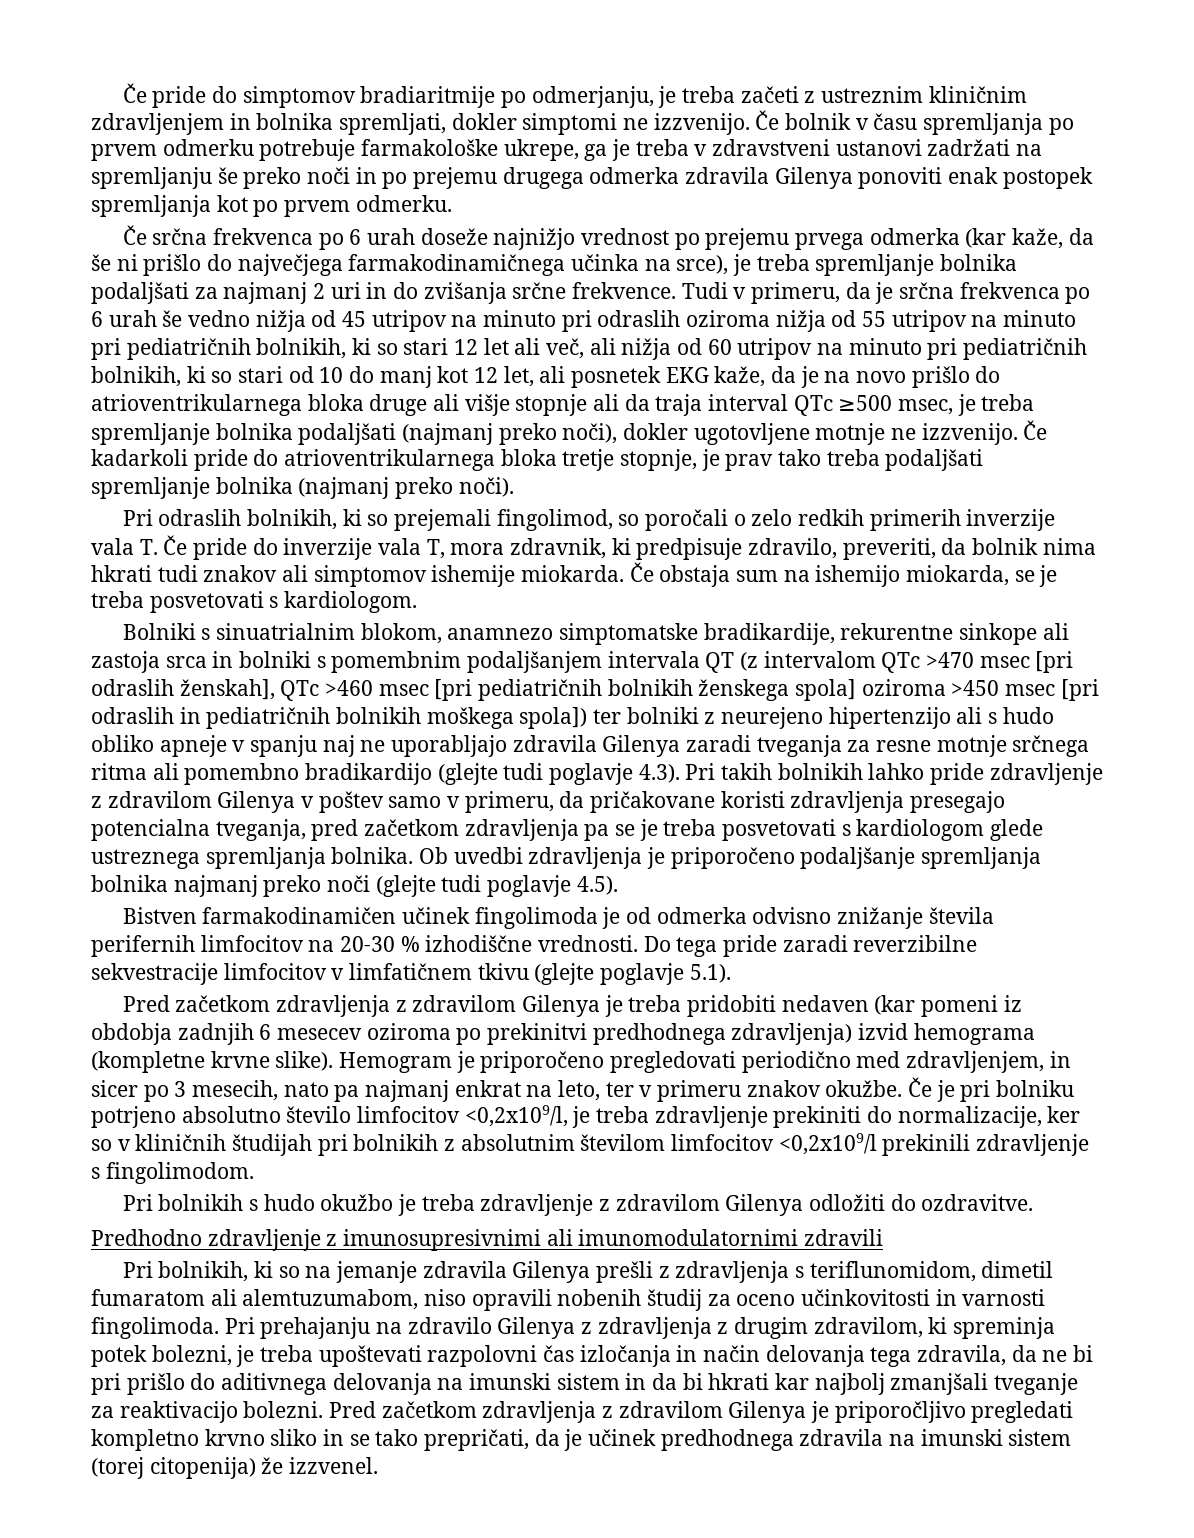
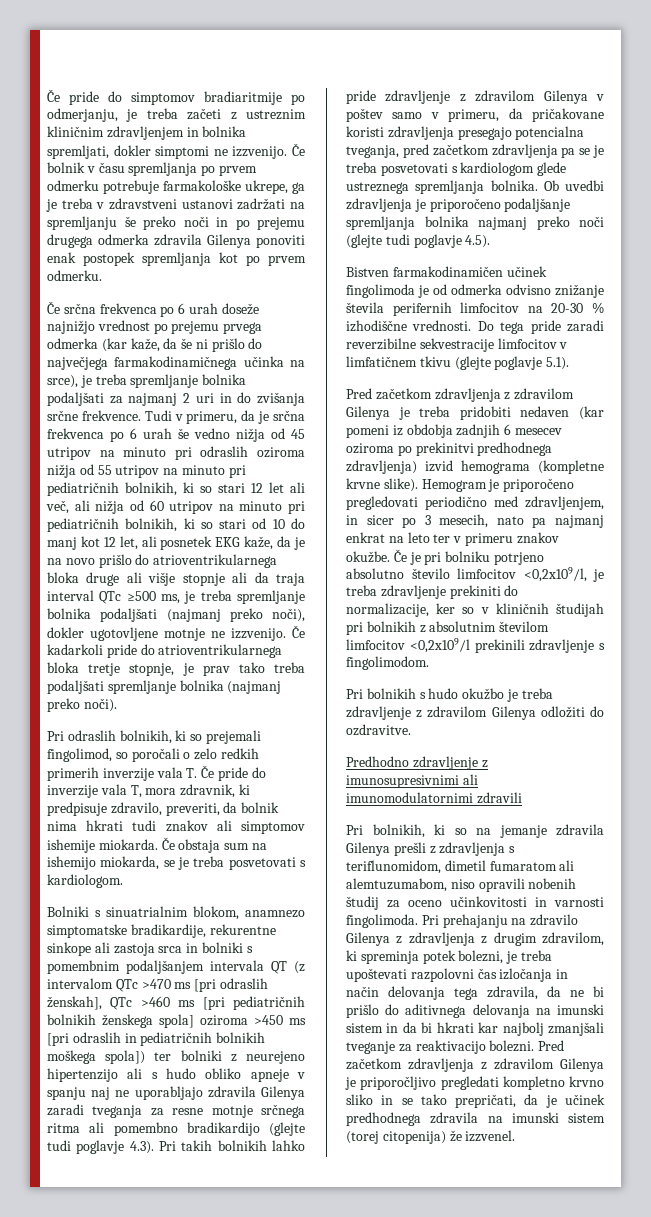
- Tudi v primeru, da je srčna frekvenca po 6 urah še vedno nižja od 45 utripov na minuto pri odraslih oziroma nižja od 55 utripov na minuto pri pediatričnih bolnikih, ki so stari 12 let ali več, ali nižja od 60 utripov na minuto pri pediatričnih bolnikih, ki so stari od 10 do manj kot 12 let, ali posnetek EKG kaže, da je na novo prišlo do atrioventrikularnega bloka druge ali višje stopnje ali da traja interval QTc ≥500 msec, je treba spremljanje bolnika podaljšati (najmanj preko noči), dokler ugotovljene motnje ne izzvenijo.
+ Tudi v primeru, da je srčna frekvenca po 6 urah še vedno nižja od 45 utripov na minuto pri odraslih oziroma nižja od 55 utripov na minuto pri pediatričnih bolnikih, ki so stari 12 let ali več, ali nižja od 60 utripov na minuto pri pediatričnih bolnikih, ki so stari od 10 do manj kot 12 let, ali posnetek EKG kaže, da je na novo prišlo do atrioventrikularnega bloka druge ali višje stopnje ali da traja interval QTc ≥500 ms, je treba spremljanje bolnika podaljšati (najmanj preko noči), dokler ugotovljene motnje ne izzvenijo.
- Bolniki s sinuatrialnim blokom, anamnezo simptomatske bradikardije, rekurentne sinkope ali zastoja srca in bolniki s pomembnim podaljšanjem intervala QT (z intervalom QTc >470 msec [pri odraslih ženskah], QTc >460 msec [pri pediatričnih bolnikih ženskega spola] oziroma >450 msec [pri odraslih in pediatričnih bolnikih moškega spola]) ter bolniki z neurejeno hipertenzijo ali s hudo obliko apneje v spanju naj ne uporabljajo zdravila Gilenya zaradi tveganja za resne motnje srčnega ritma ali pomembno bradikardijo (glejte tudi poglavje 4.3). Pri takih bolnikih lahko pride zdravljenje z zdravilom Gilenya v poštev samo v primeru, da pričakovane koristi zdravljenja presegajo potencialna tveganja, pred začetkom zdravljenja pa se je treba posvetovati s kardiologom glede ustreznega spremljanja bolnika.
+ Bolniki s sinuatrialnim blokom, anamnezo simptomatske bradikardije, rekurentne sinkope ali zastoja srca in bolniki s pomembnim podaljšanjem intervala QT (z intervalom QTc >470 ms [pri odraslih ženskah], QTc >460 ms [pri pediatričnih bolnikih ženskega spola] oziroma >450 ms [pri odraslih in pediatričnih bolnikih moškega spola]) ter bolniki z neurejeno hipertenzijo ali s hudo obliko apneje v spanju naj ne uporabljajo zdravila Gilenya zaradi tveganja za resne motnje srčnega ritma ali pomembno bradikardijo (glejte tudi poglavje 4.3). Pri takih bolnikih lahko pride zdravljenje z zdravilom Gilenya v poštev samo v primeru, da pričakovane koristi zdravljenja presegajo potencialna tveganja, pred začetkom zdravljenja pa se je treba posvetovati s kardiologom glede ustreznega spremljanja bolnika.
- Hemogram je priporočeno pregledovati periodično med zdravljenjem, in sicer po 3 mesecih, nato pa najmanj enkrat na leto, ter v primeru znakov okužbe.
+ Hemogram je priporočeno pregledovati periodično med zdravljenjem, in sicer po 3 mesecih, nato pa najmanj enkrat na leto ter v primeru znakov okužbe.
- Pri prehajanju na zdravilo Gilenya z zdravljenja z drugim zdravilom, ki spreminja potek bolezni, je treba upoštevati razpolovni čas izločanja in način delovanja tega zdravila, da ne bi pri prišlo do aditivnega delovanja na imunski sistem in da bi hkrati kar najbolj zmanjšali tveganje za reaktivacijo bolezni.
+ Pri prehajanju na zdravilo Gilenya z zdravljenja z drugim zdravilom, ki spreminja potek bolezni, je treba upoštevati razpolovni čas izločanja in način delovanja tega zdravila, da ne bi prišlo do aditivnega delovanja na imunski sistem in da bi hkrati kar najbolj zmanjšali tveganje za reaktivacijo bolezni.

